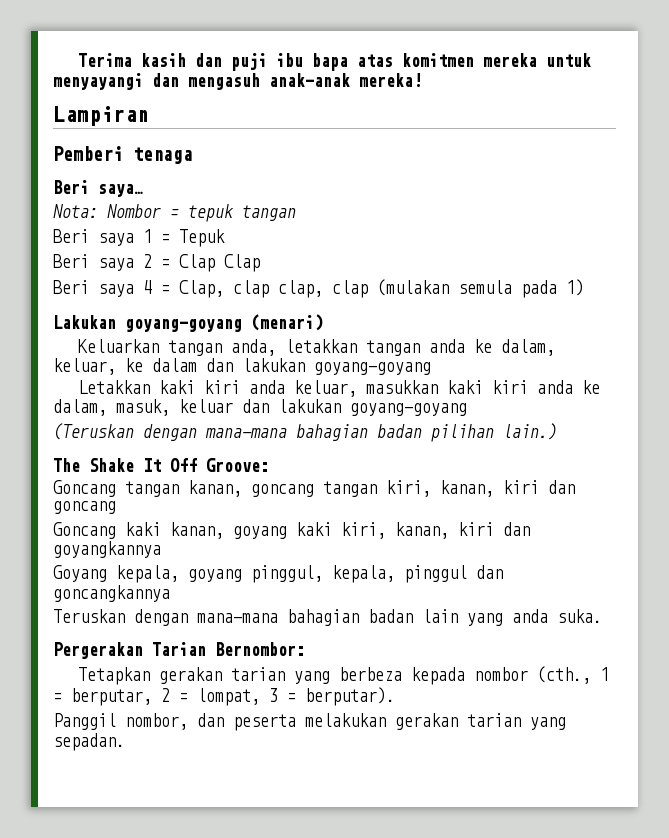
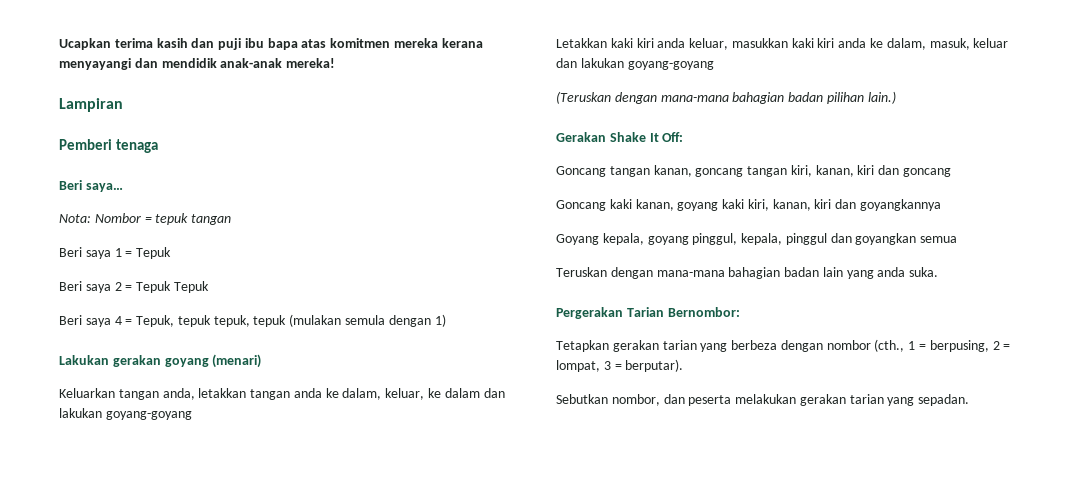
- Terima kasih dan puji ibu bapa atas komitmen mereka untuk menyayangi dan mengasuh anak-anak mereka!
+ Ucapkan terima kasih dan puji ibu bapa atas komitmen mereka kerana menyayangi dan mendidik anak-anak mereka!
- Beri saya 2 = Clap Clap
+ Beri saya 2 = Tepuk Tepuk
- Beri saya 4 = Clap, clap clap, clap (mulakan semula pada 1)
+ Beri saya 4 = Tepuk, tepuk tepuk, tepuk (mulakan semula dengan 1)
- Lakukan goyang-goyang (menari)
+ Lakukan gerakan goyang (menari)
- The Shake It Off Groove:
+ Gerakan Shake It Off:
- Goyang kepala, goyang pinggul, kepala, pinggul dan goncangkannya
+ Goyang kepala, goyang pinggul, kepala, pinggul dan goyangkan semua
- Tetapkan gerakan tarian yang berbeza kepada nombor (cth., 1 = berputar, 2 = lompat, 3 = berputar).
+ Tetapkan gerakan tarian yang berbeza dengan nombor (cth., 1 = berpusing, 2 = lompat, 3 = berputar).
- Panggil nombor, dan peserta melakukan gerakan tarian yang sepadan.
+ Sebutkan nombor, dan peserta melakukan gerakan tarian yang sepadan.

